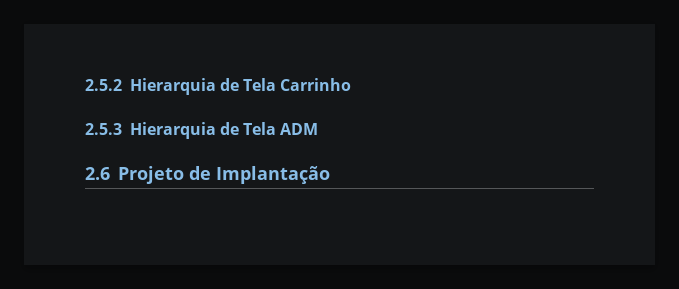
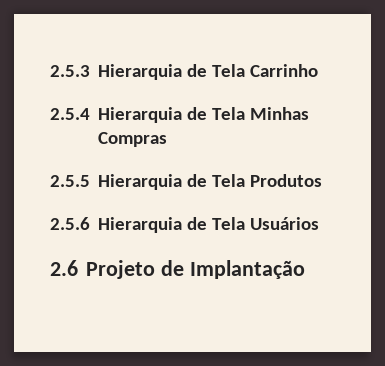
- 2.5.2 Hierarquia de Tela Carrinho
+ 2.5.3 Hierarquia de Tela Carrinho
- 2.5.3 Hierarquia de Tela ADM
+ 2.5.4 Hierarquia de Tela Minhas Compras
+ 2.5.5 Hierarquia de Tela Produtos
+ 2.5.6 Hierarquia de Tela Usuários

